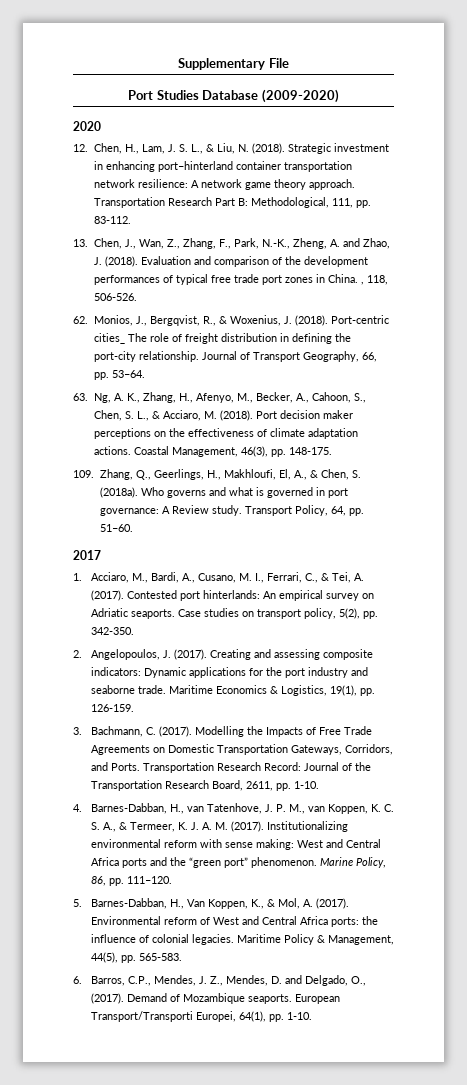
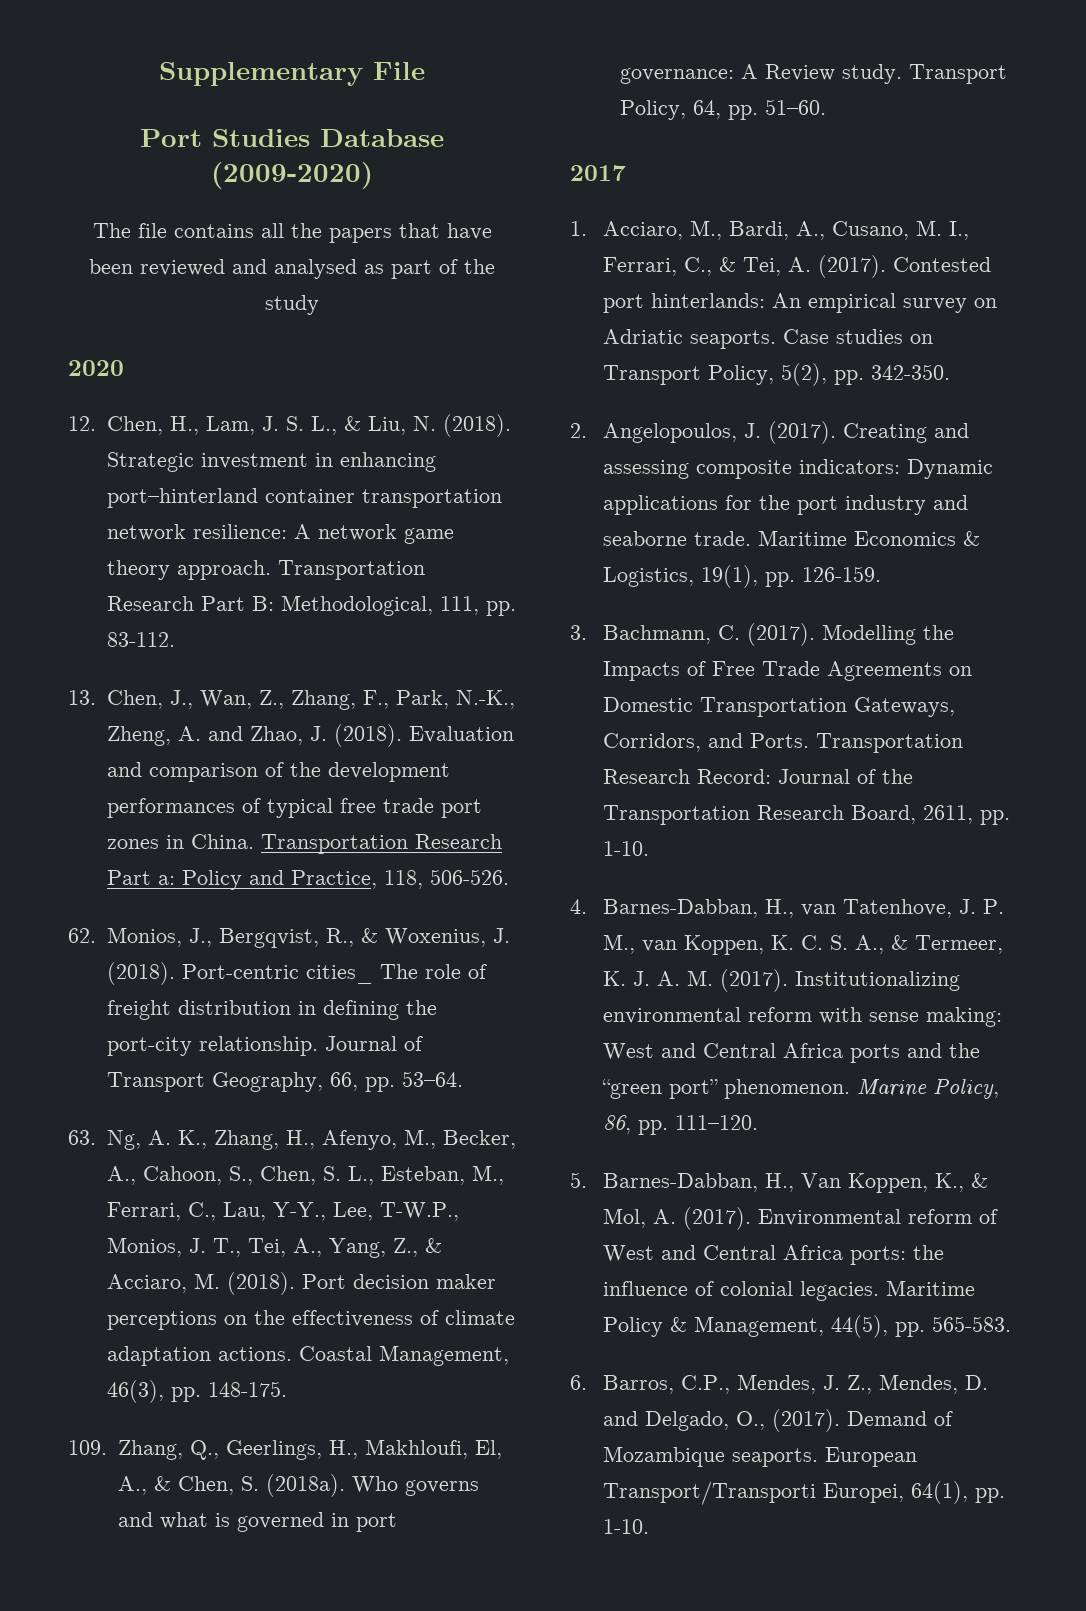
+ The file contains all the papers that have been reviewed and analysed as part of the study
- Evaluation and comparison of the development performances of typical free trade port zones in China. , 118, 506-526.
+ Evaluation and comparison of the development performances of typical free trade port zones in China. Transportation Research Part a: Policy and Practice, 118, 506-526.
- 63. Ng, A. K., Zhang, H., Afenyo, M., Becker, A., Cahoon, S., Chen, S. L., & Acciaro, M. (2018).
+ 63. Ng, A. K., Zhang, H., Afenyo, M., Becker, A., Cahoon, S., Chen, S. L., Esteban, M., Ferrari, C., Lau, Y-Y., Lee, T-W.P., Monios, J. T., Tei, A., Yang, Z., & Acciaro, M. (2018).
- Case studies on transport policy, 5(2), pp. 342-350.
+ Case studies on Transport Policy, 5(2), pp. 342-350.

